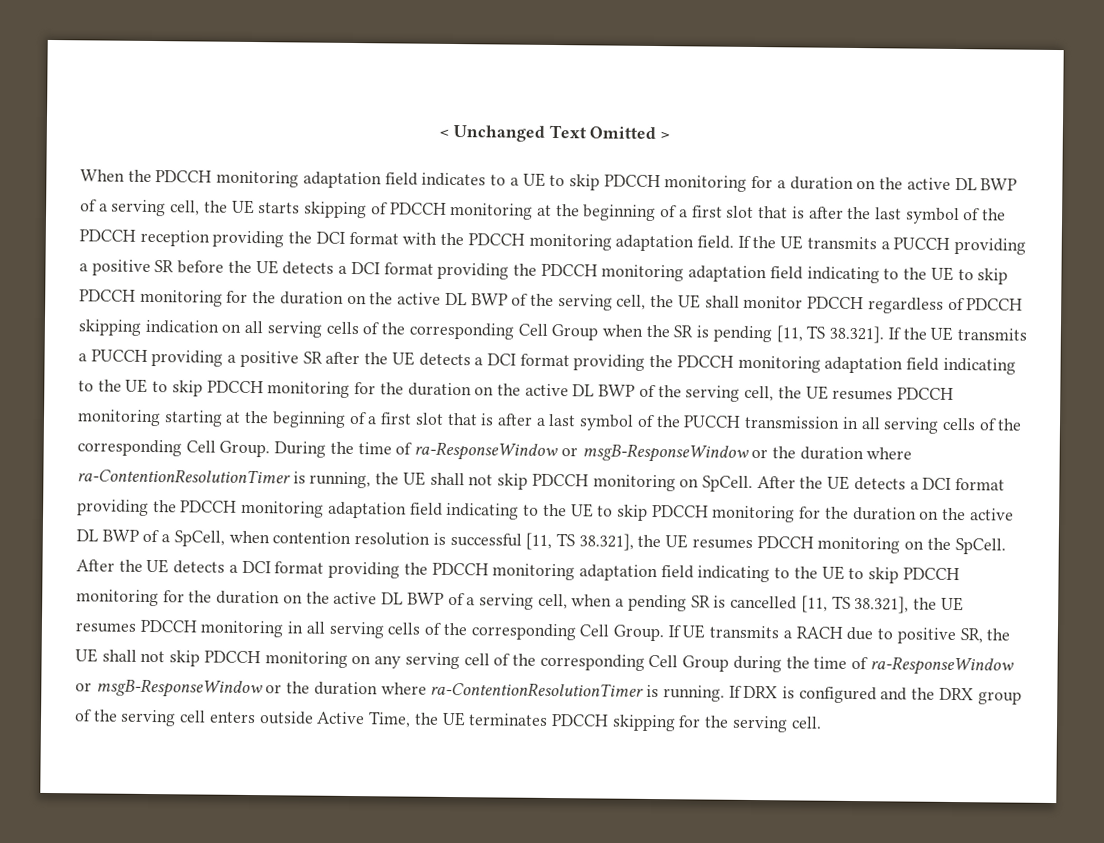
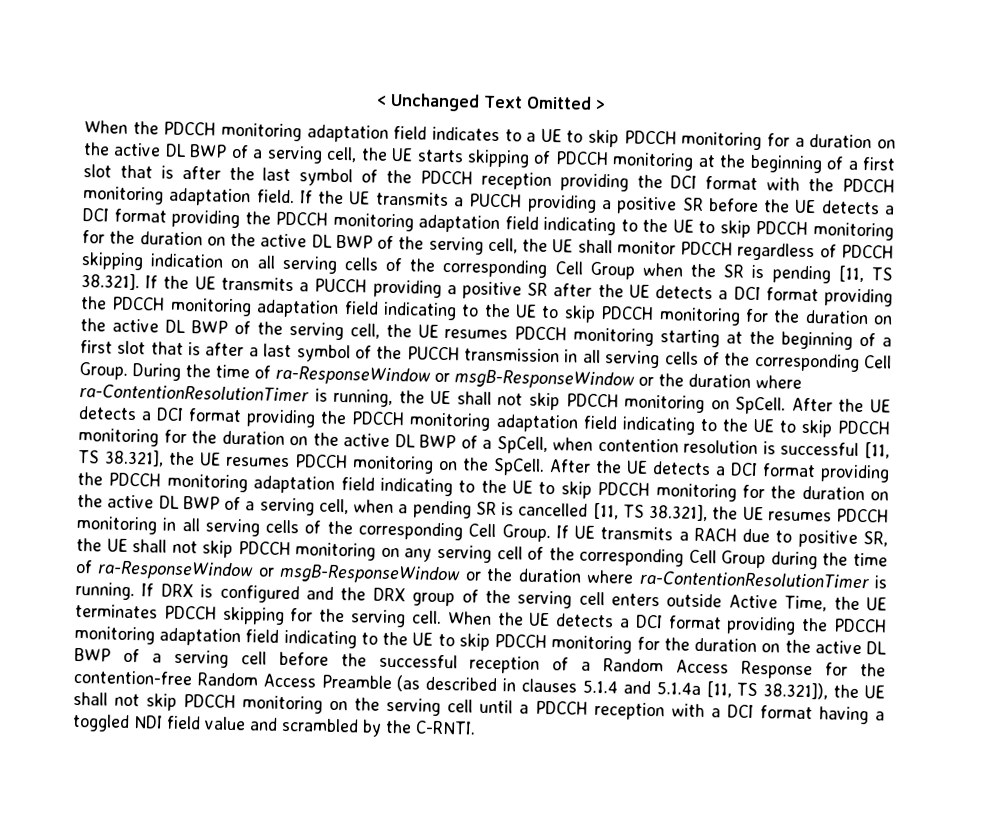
+ When the UE detects a DCI format providing the PDCCH monitoring adaptation field indicating to the UE to skip PDCCH monitoring for the duration on the active DL BWP of a serving cell before the successful reception of a Random Access Response for the contention-free Random Access Preamble (as described in clauses 5.1.4 and 5.1.4a [11, TS 38.321]), the UE shall not skip PDCCH monitoring on the serving cell until a PDCCH reception with a DCI format having a toggled NDI field value and scrambled by the C-RNTI.

